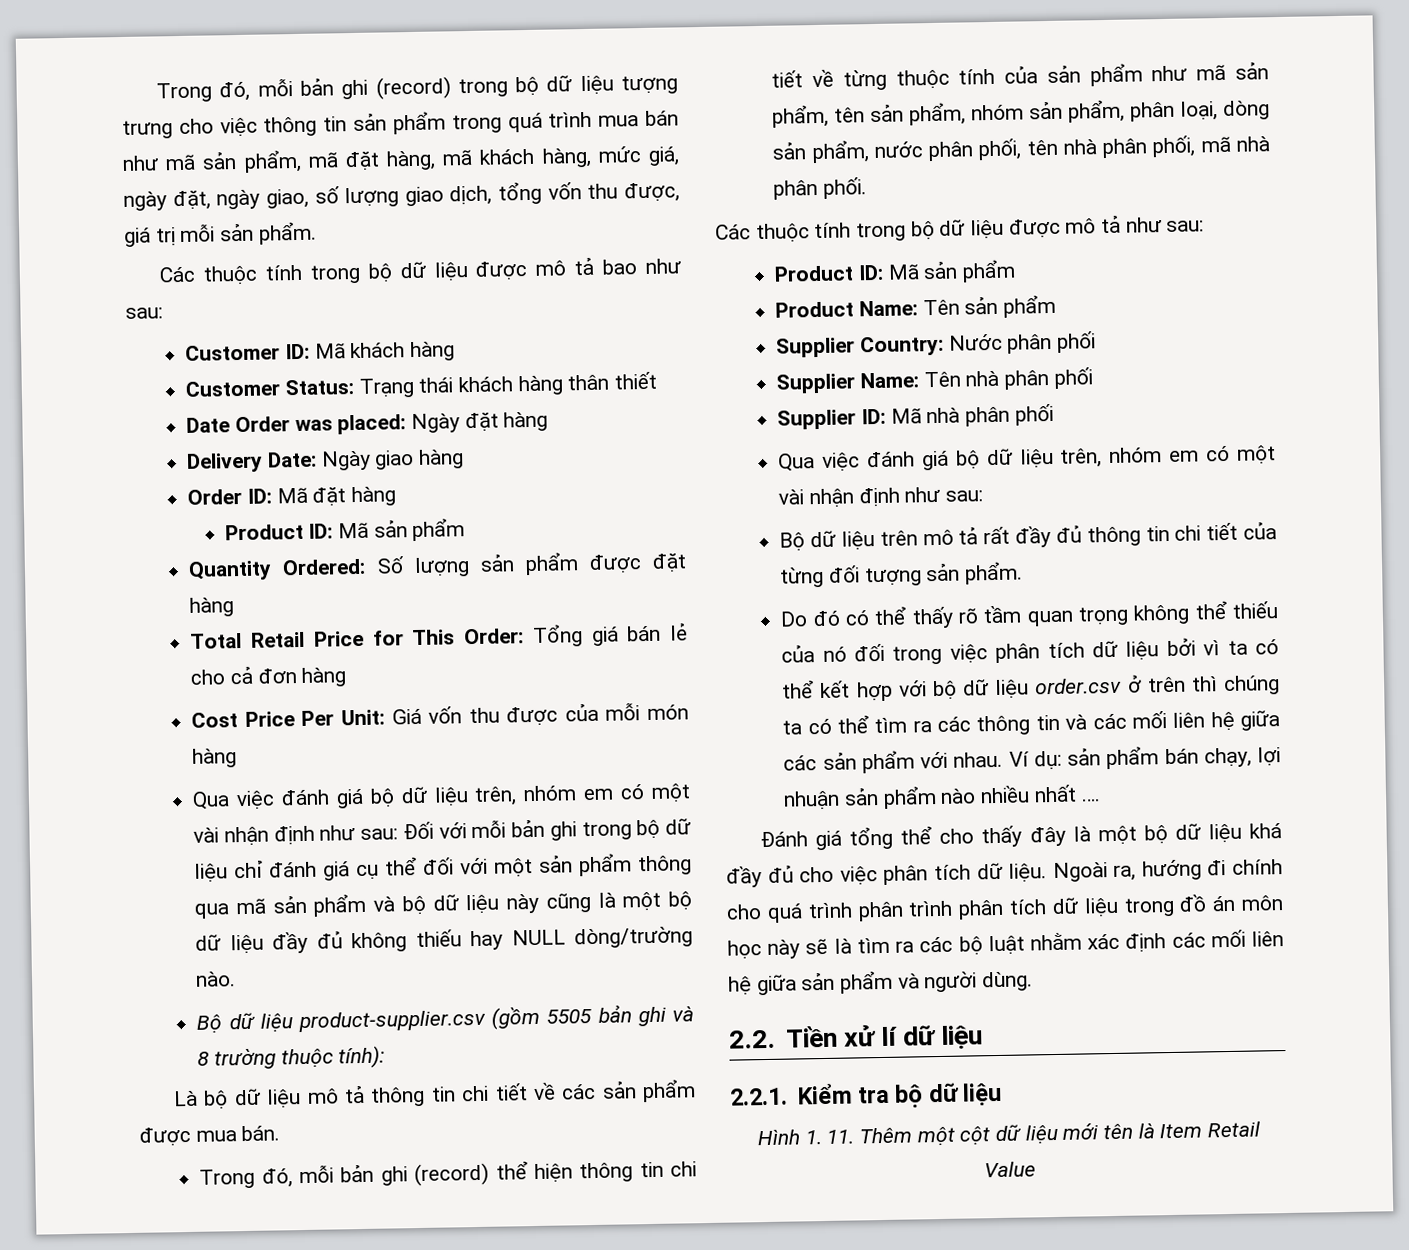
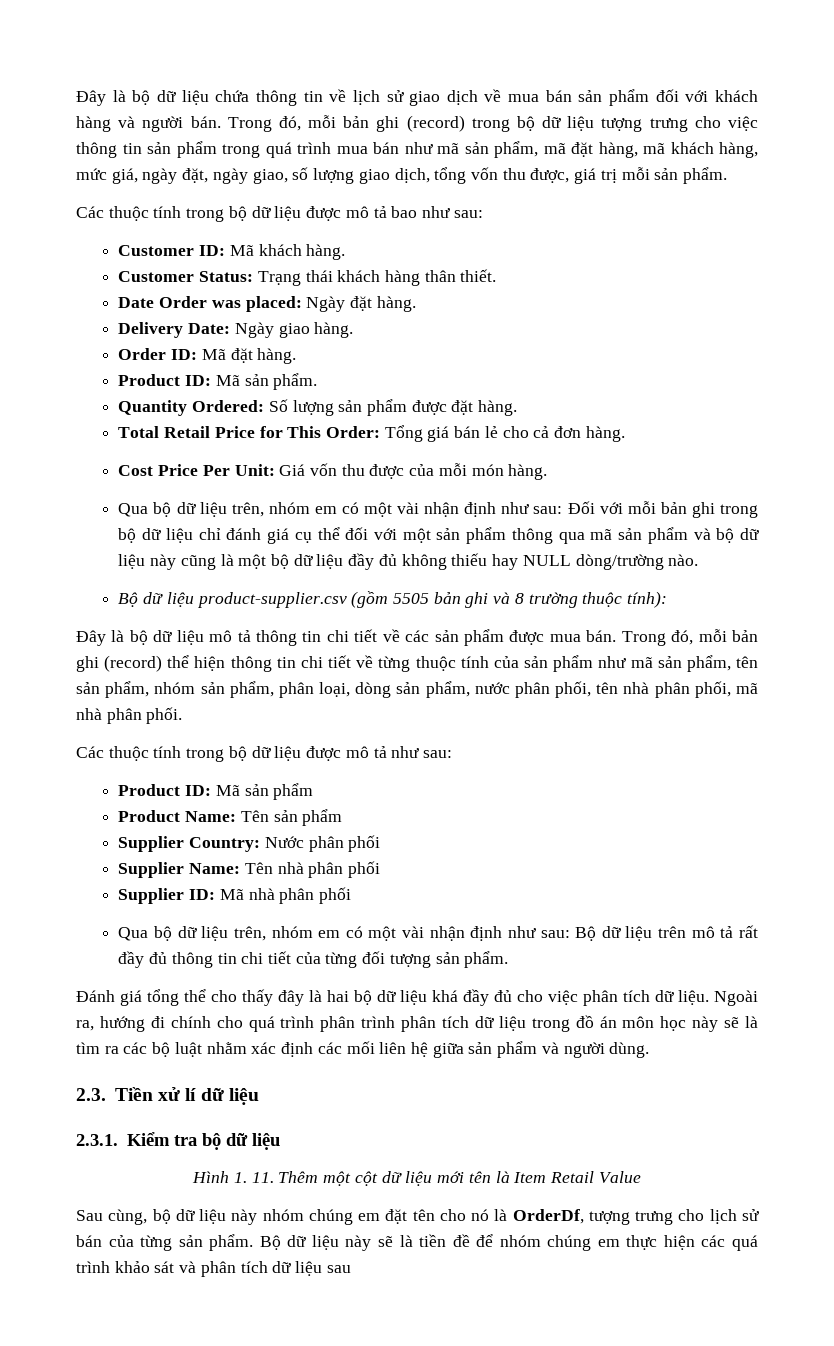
+ Đây là bộ dữ liệu chứa thông tin về lịch sử giao dịch về mua bán sản phẩm đối với khách hàng và người bán.
- Customer ID: Mã khách hàng
+ Customer ID: Mã khách hàng.
- Customer Status: Trạng thái khách hàng thân thiết
+ Customer Status: Trạng thái khách hàng thân thiết.
- Date Order was placed: Ngày đặt hàng
+ Date Order was placed: Ngày đặt hàng.
- Delivery Date: Ngày giao hàng
+ Delivery Date: Ngày giao hàng.
- Order ID: Mã đặt hàng
- Product ID: Mã sản phẩm
+ Order ID: Mã đặt hàng.
+ Product ID: Mã sản phẩm.
- Quantity Ordered: Số lượng sản phẩm được đặt hàng
+ Quantity Ordered: Số lượng sản phẩm được đặt hàng.
- Total Retail Price for This Order: Tổng giá bán lẻ cho cả đơn hàng
+ Total Retail Price for This Order: Tổng giá bán lẻ cho cả đơn hàng.
- Giá vốn thu được của mỗi món hàng
- Qua việc đánh giá bộ dữ liệu trên, nhóm em có một vài nhận định như sau:
+ Giá vốn thu được của mỗi món hàng.
+ Qua bộ dữ liệu trên, nhóm em có một vài nhận định như sau:
- Là bộ dữ liệu mô tả thông tin chi tiết về các sản phẩm được mua bán.
- Trong đó, mỗi bản ghi (record) thể hiện thông tin chi tiết về từng thuộc tính của sản phẩm như mã sản phẩm, tên sản phẩm, nhóm sản phẩm, phân loại, dòng sản phẩm, nước phân phối, tên nhà phân phối, mã nhà phân phối.
+ Đây là bộ dữ liệu mô tả thông tin chi tiết về các sản phẩm được mua bán. Trong đó, mỗi bản ghi (record) thể hiện thông tin chi tiết về từng thuộc tính của sản phẩm như mã sản phẩm, tên sản phẩm, nhóm sản phẩm, phân loại, dòng sản phẩm, nước phân phối, tên nhà phân phối, mã nhà phân phối.
  Supplier ID: Mã nhà phân phối
- Qua việc đánh giá bộ dữ liệu trên, nhóm em có một vài nhận định như sau:
- Bộ dữ liệu trên mô tả rất đầy đủ thông tin chi tiết của từng đối tượng sản phẩm.
+ Qua bộ dữ liệu trên, nhóm em có một vài nhận định như sau: Bộ dữ liệu trên mô tả rất đầy đủ thông tin chi tiết của từng đối tượng sản phẩm.
- Do đó có thể thấy rõ tầm quan trọng không thể thiếu của nó đối trong việc phân tích dữ liệu bởi vì ta có thể kết hợp với bộ dữ liệu order.csv ở trên thì chúng ta có thể tìm ra các thông tin và các mối liên hệ giữa các sản phẩm với nhau. Ví dụ: sản phẩm bán chạy, lợi nhuận sản phẩm nào nhiều nhất ….
- Đánh giá tổng thể cho thấy đây là một bộ dữ liệu khá đầy đủ cho việc phân tích dữ liệu.
+ Đánh giá tổng thể cho thấy đây là hai bộ dữ liệu khá đầy đủ cho việc phân tích dữ liệu.
- 2.2. Tiền xử lí dữ liệu
+ 2.3. Tiền xử lí dữ liệu
- 2.2.1. Kiểm tra bộ dữ liệu
+ 2.3.1. Kiểm tra bộ dữ liệu
+ Sau cùng, bộ dữ liệu này nhóm chúng em đặt tên cho nó là OrderDf, tượng trưng cho lịch sử bán của từng sản phẩm. Bộ dữ liệu này sẽ là tiền đề để nhóm chúng em thực hiện các quá trình khảo sát và phân tích dữ liệu sau

